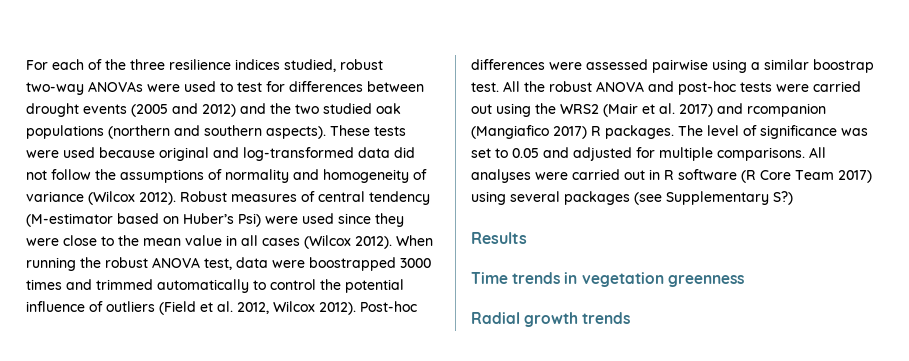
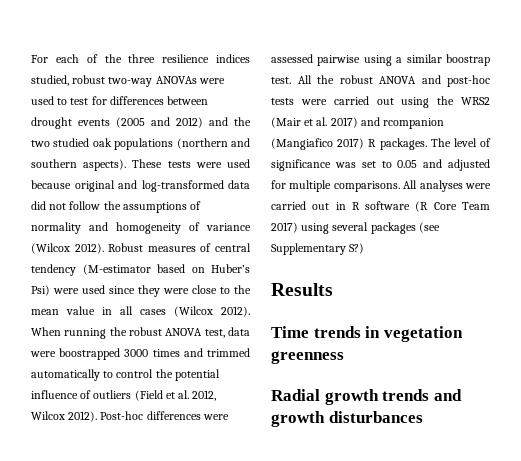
- Radial growth trends
+ Radial growth trends and growth disturbances

